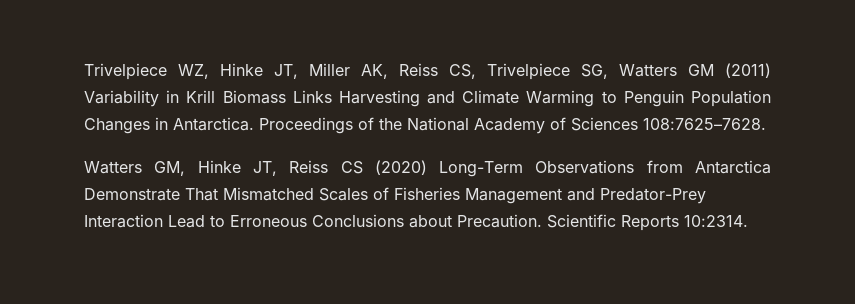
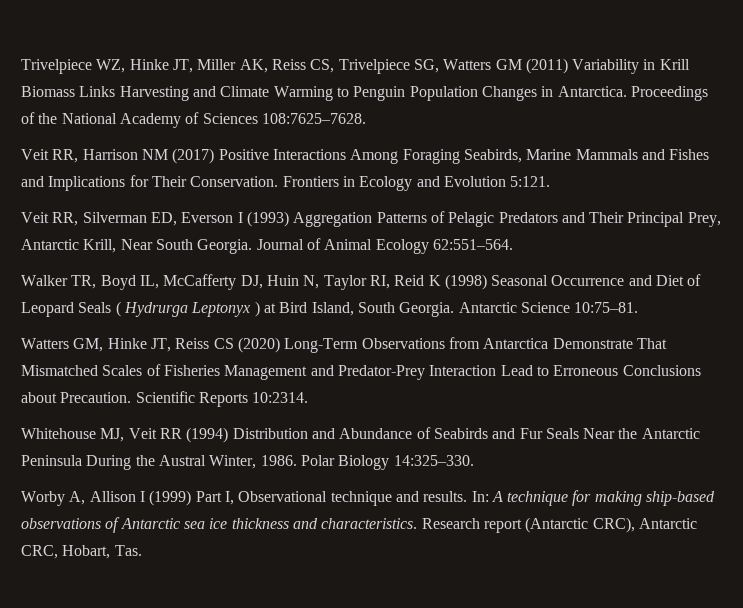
+ Veit RR, Harrison NM (2017) Positive Interactions Among Foraging Seabirds, Marine Mammals and Fishes and Implications for Their Conservation. Frontiers in Ecology and Evolution 5:121.
+ Veit RR, Silverman ED, Everson I (1993) Aggregation Patterns of Pelagic Predators and Their Principal Prey, Antarctic Krill, Near South Georgia. Journal of Animal Ecology 62:551–564.
+ Walker TR, Boyd IL, McCafferty DJ, Huin N, Taylor RI, Reid K (1998) Seasonal Occurrence and Diet of Leopard Seals ( Hydrurga Leptonyx ) at Bird Island, South Georgia. Antarctic Science 10:75–81.
+ Whitehouse MJ, Veit RR (1994) Distribution and Abundance of Seabirds and Fur Seals Near the Antarctic Peninsula During the Austral Winter, 1986. Polar Biology 14:325–330.
+ Worby A, Allison I (1999) Part I, Observational technique and results. In: A technique for making ship-based observations of Antarctic sea ice thickness and characteristics. Research report (Antarctic CRC), Antarctic CRC, Hobart, Tas.

